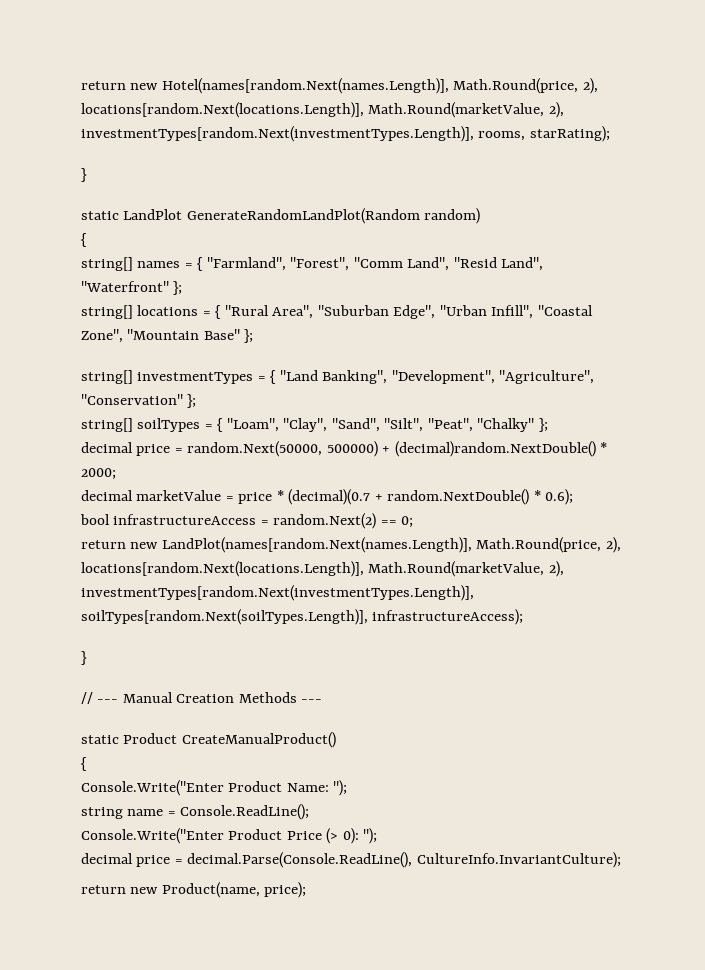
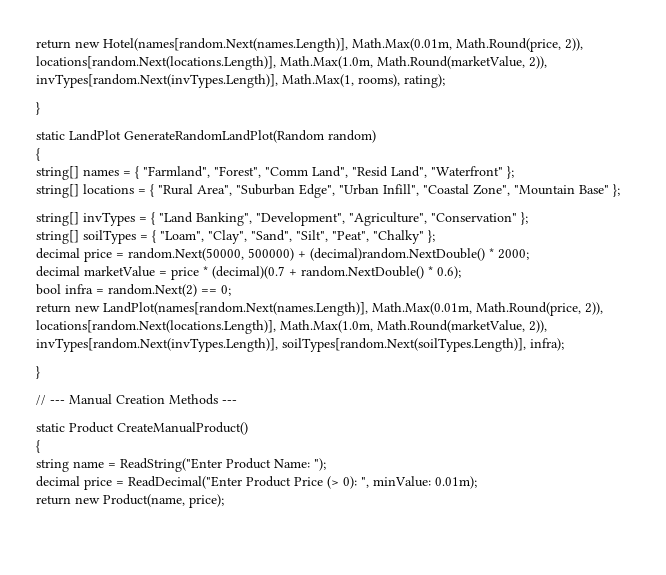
- return new Hotel(names[random.Next(names.Length)], Math.Round(price, 2), locations[random.Next(locations.Length)], Math.Round(marketValue, 2), investmentTypes[random.Next(investmentTypes.Length)], rooms, starRating);
+ return new Hotel(names[random.Next(names.Length)], Math.Max(0.01m, Math.Round(price, 2)), locations[random.Next(locations.Length)], Math.Max(1.0m, Math.Round(marketValue, 2)), invTypes[random.Next(invTypes.Length)], Math.Max(1, rooms), rating);
- string[] investmentTypes = { "Land Banking", "Development", "Agriculture", "Conservation" };
+ string[] invTypes = { "Land Banking", "Development", "Agriculture", "Conservation" };
- bool infrastructureAccess = random.Next(2) == 0;
+ bool infra = random.Next(2) == 0;
- return new LandPlot(names[random.Next(names.Length)], Math.Round(price, 2), locations[random.Next(locations.Length)], Math.Round(marketValue, 2), investmentTypes[random.Next(investmentTypes.Length)], soilTypes[random.Next(soilTypes.Length)], infrastructureAccess);
+ return new LandPlot(names[random.Next(names.Length)], Math.Max(0.01m, Math.Round(price, 2)), locations[random.Next(locations.Length)], Math.Max(1.0m, Math.Round(marketValue, 2)), invTypes[random.Next(invTypes.Length)], soilTypes[random.Next(soilTypes.Length)], infra);
- Console.Write("Enter Product Name: ");
- string name = Console.ReadLine();
- Console.Write("Enter Product Price (> 0): ");
- decimal price = decimal.Parse(Console.ReadLine(), CultureInfo.InvariantCulture);
+ string name = ReadString("Enter Product Name: ");
+ decimal price = ReadDecimal("Enter Product Price (> 0): ", minValue: 0.01m);

